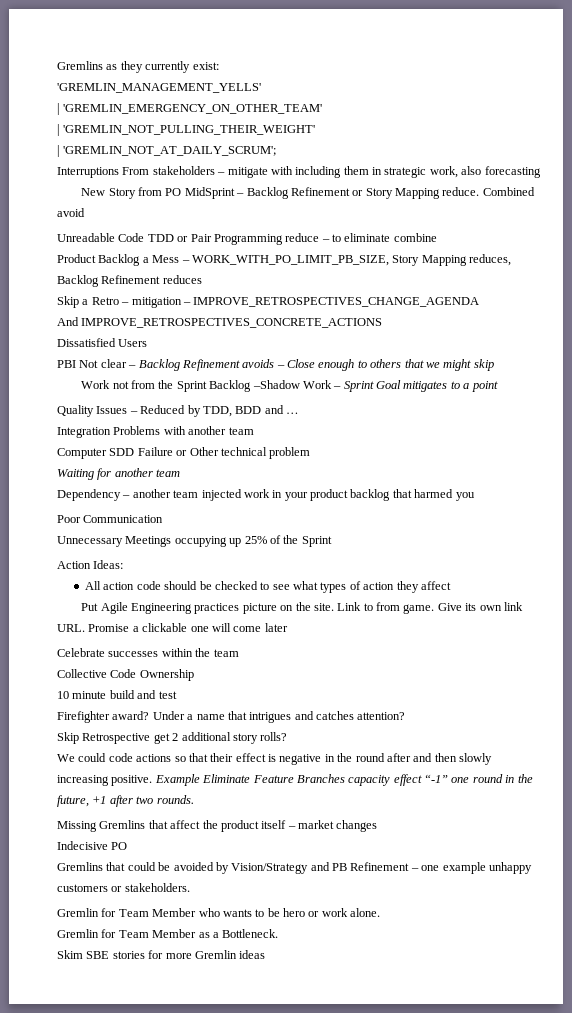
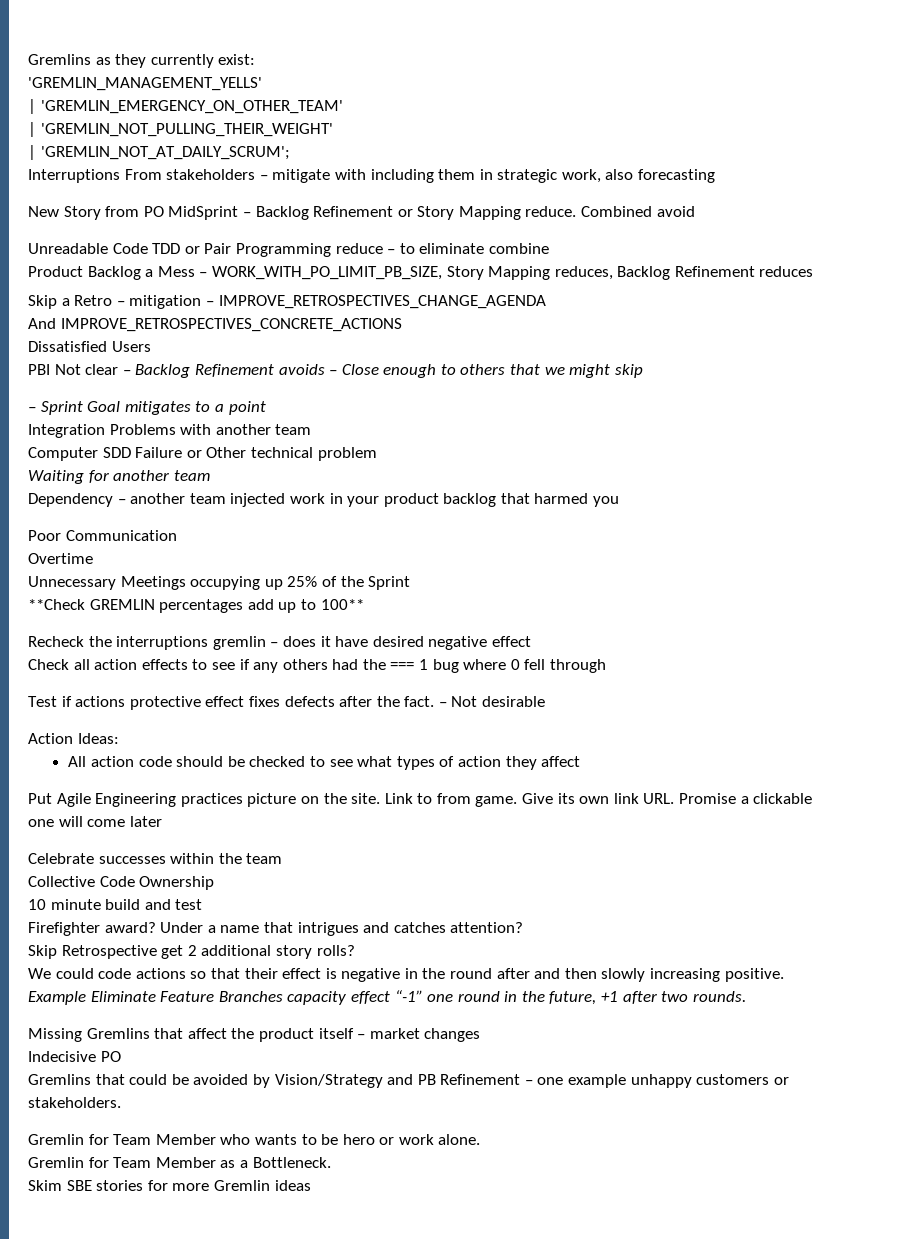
- Work not from the Sprint Backlog –Shadow Work – Sprint Goal mitigates to a point
+ – Sprint Goal mitigates to a point
- Quality Issues – Reduced by TDD, BDD and …
+ Overtime
+ **Check GREMLIN percentages add up to 100**
+ Recheck the interruptions gremlin – does it have desired negative effect
+ Check all action effects to see if any others had the === 1 bug where 0 fell through
+ Test if actions protective effect fixes defects after the fact. – Not desirable

